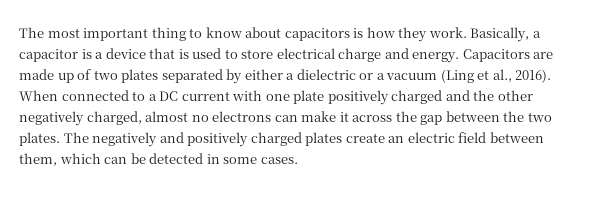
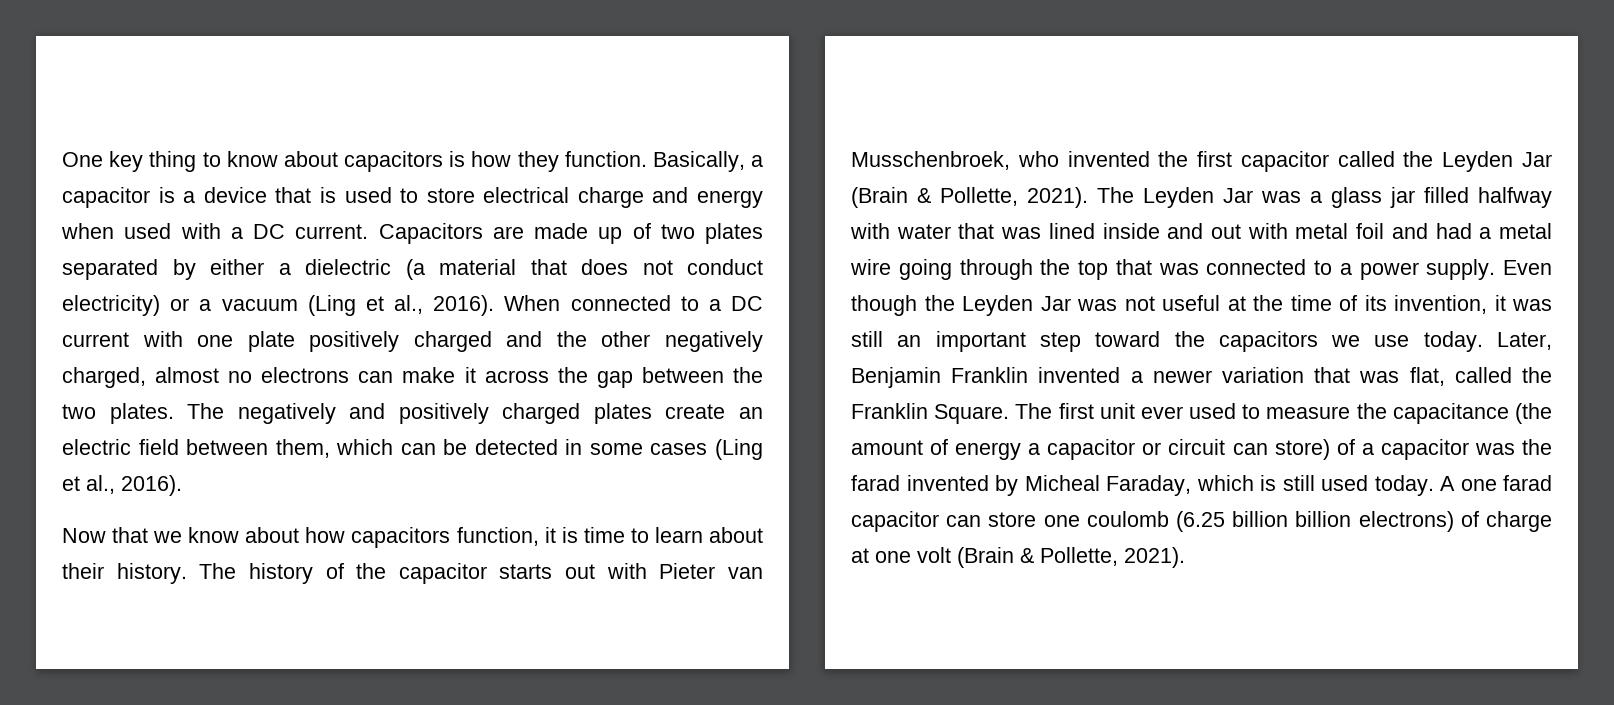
- The most important thing to know about capacitors is how they work.
+ One key thing to know about capacitors is how they function.
- Basically, a capacitor is a device that is used to store electrical charge and energy.
+ Basically, a capacitor is a device that is used to store electrical charge and energy when used with a DC current.
- Capacitors are made up of two plates separated by either a dielectric or a vacuum (Ling et al., 2016).
+ Capacitors are made up of two plates separated by either a dielectric (a material that does not conduct electricity) or a vacuum (Ling et al., 2016).
- The negatively and positively charged plates create an electric field between them, which can be detected in some cases.
+ The negatively and positively charged plates create an electric field between them, which can be detected in some cases (Ling et al., 2016).
+ Now that we know about how capacitors function, it is time to learn about their history. The history of the capacitor starts out with Pieter van Musschenbroek, who invented the first capacitor called the Leyden Jar (Brain & Pollette, 2021). The Leyden Jar was a glass jar filled halfway with water that was lined inside and out with metal foil and had a metal wire going through the top that was connected to a power supply. Even though the Leyden Jar was not useful at the time of its invention, it was still an important step toward the capacitors we use today. Later, Benjamin Franklin invented a newer variation that was flat, called the Franklin Square. The first unit ever used to measure the capacitance (the amount of energy a capacitor or circuit can store) of a capacitor was the farad invented by Micheal Faraday, which is still used today. A one farad capacitor can store one coulomb (6.25 billion billion electrons) of charge at one volt (Brain & Pollette, 2021).

